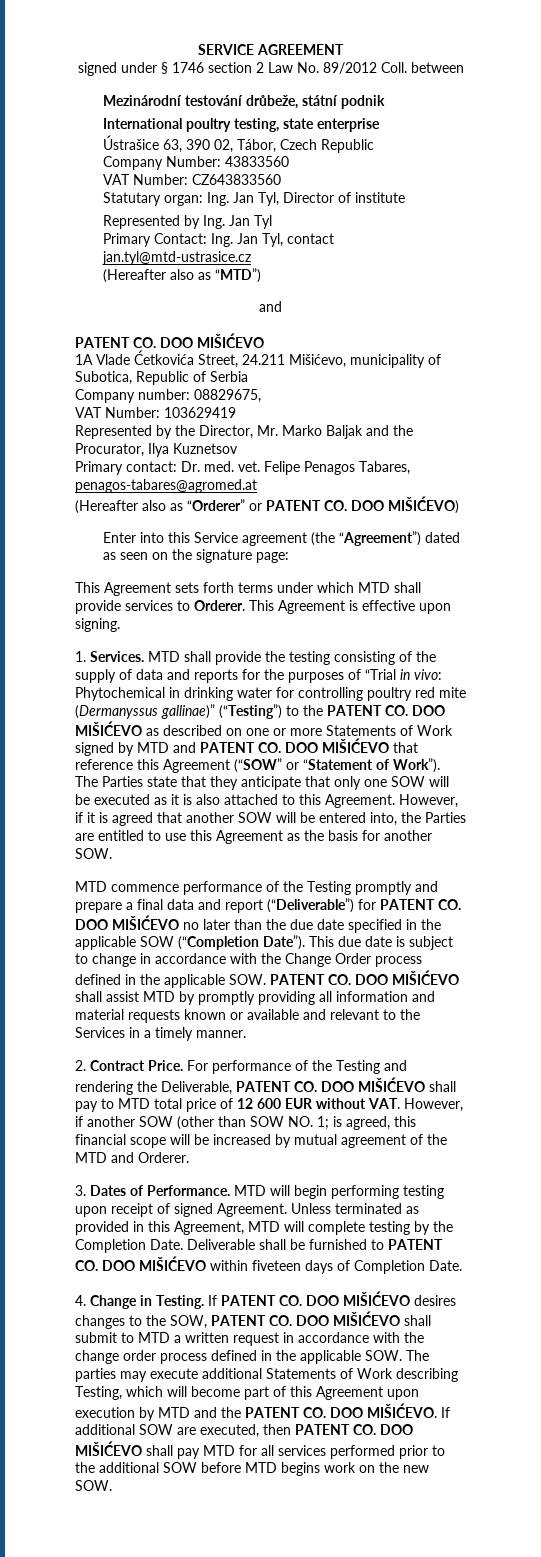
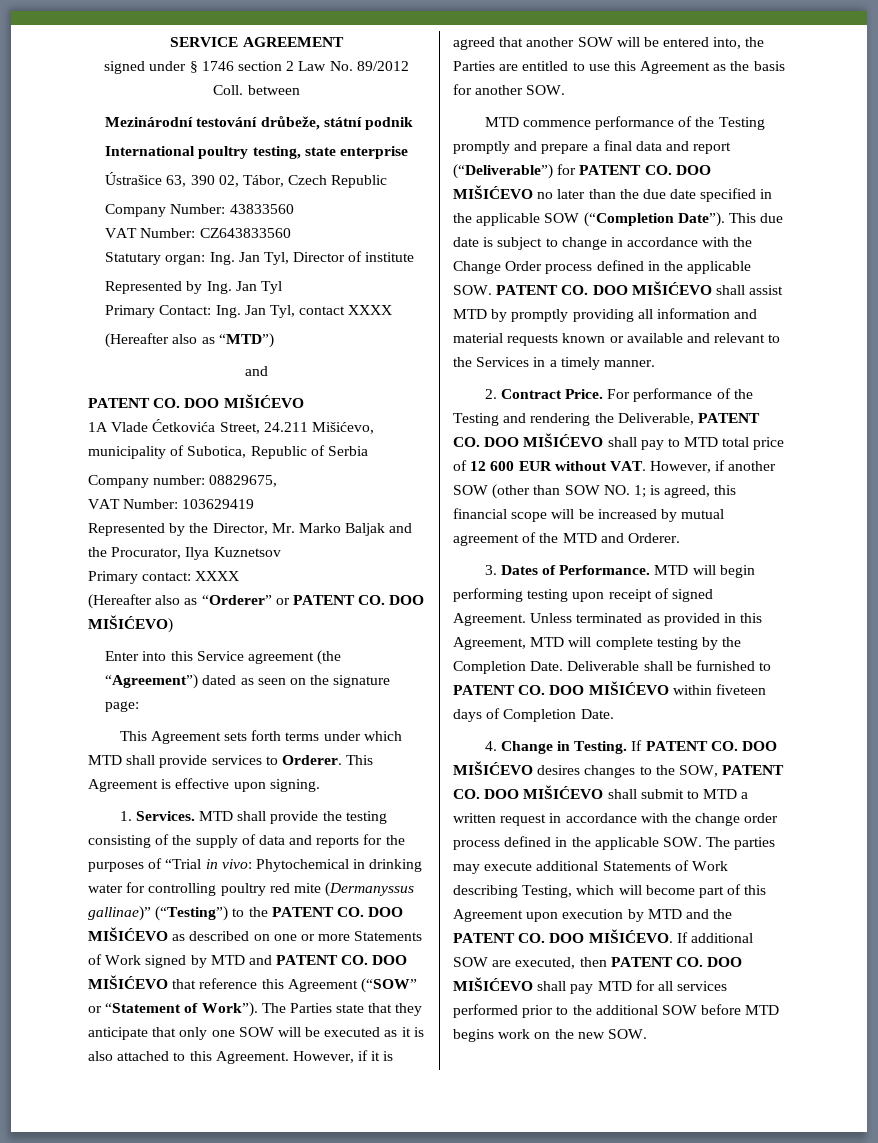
- Primary Contact: Ing. Jan Tyl, contact jan.tyl@mtd-ustrasice.cz
+ Primary Contact: Ing. Jan Tyl, contact XXXX
- Primary contact: Dr. med. vet. Felipe Penagos Tabares, penagos-tabares@agromed.at
+ Primary contact: XXXX

